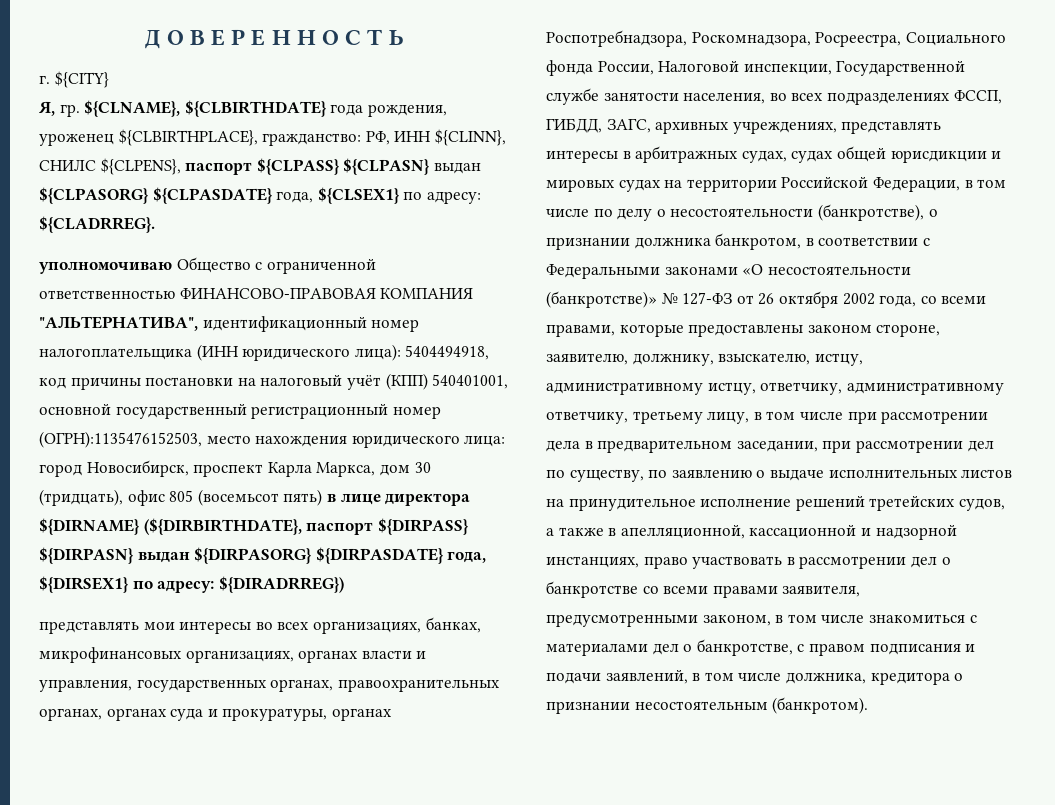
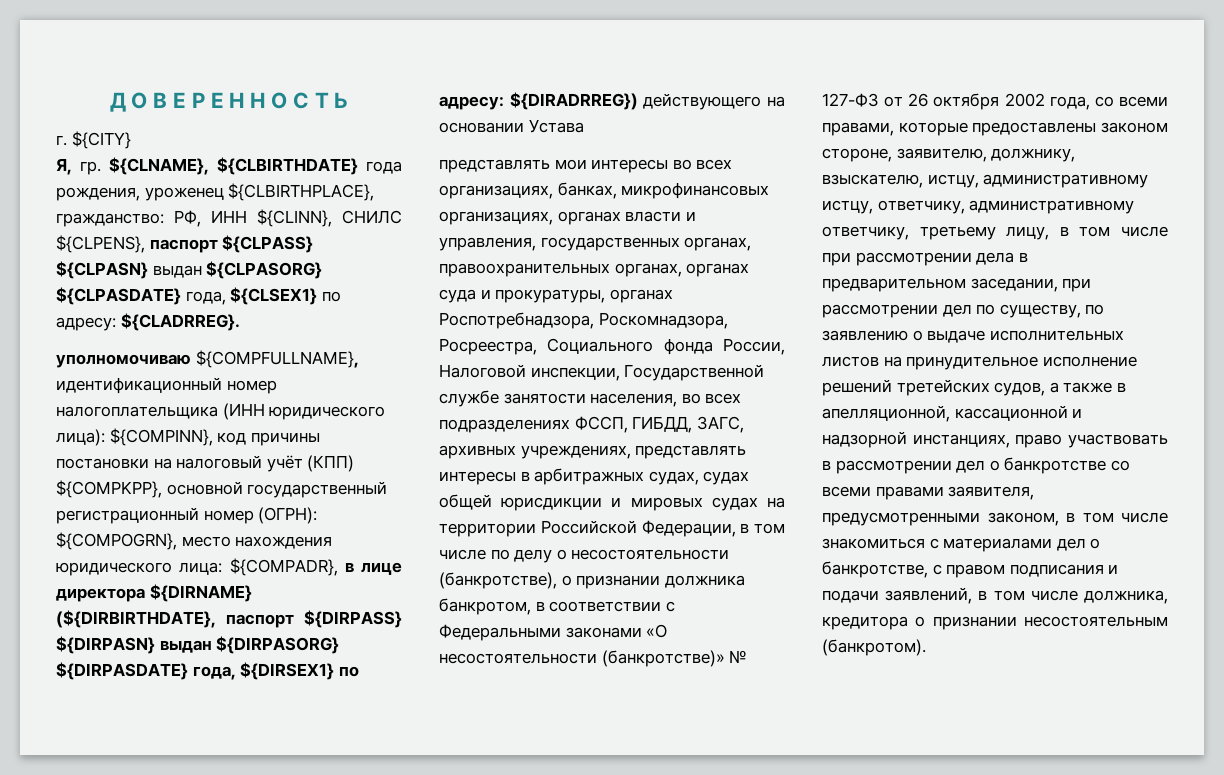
- уполномочиваю Общество с ограниченной ответственностью ФИНАНСОВО-ПРАВОВАЯ КОМПАНИЯ "АЛЬТЕРНАТИВА", идентификационный номер налогоплательщика (ИНН юридического лица): 5404494918, код причины постановки на налоговый учёт (КПП) 540401001, основной государственный регистрационный номер (ОГРН):1135476152503, место нахождения юридического лица: город Новосибирск, проспект Карла Маркса, дом 30 (тридцать), офис 805 (восемьсот пять) в лице директора ${DIRNAME} (${DIRBIRTHDATE}, паспорт ${DIRPASS} ${DIRPASN} выдан ${DIRPASORG} ${DIRPASDATE} года, ${DIRSEX1} по адресу: ${DIRADRREG})
+ уполномочиваю ${COMPFULLNAME}, идентификационный номер налогоплательщика (ИНН юридического лица): ${COMPINN}, код причины постановки на налоговый учёт (КПП) ${COMPKPP}, основной государственный регистрационный номер (ОГРН): ${COMPOGRN}, место нахождения юридического лица: ${COMPADR}, в лице директора ${DIRNAME} (${DIRBIRTHDATE}, паспорт ${DIRPASS} ${DIRPASN} выдан ${DIRPASORG} ${DIRPASDATE} года, ${DIRSEX1} по адресу: ${DIRADRREG}) действующего на основании Устава

